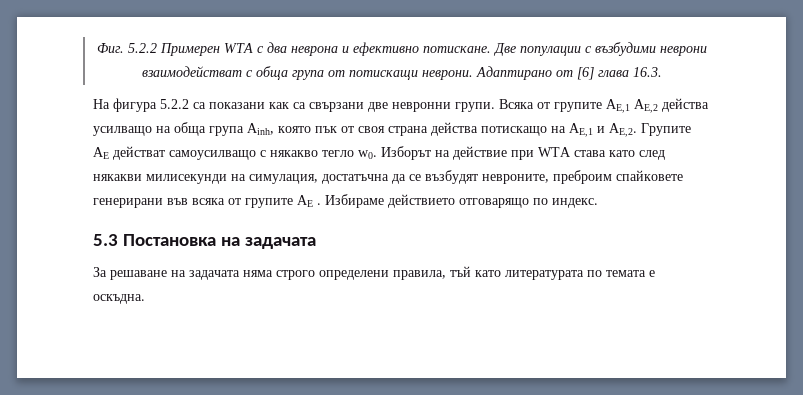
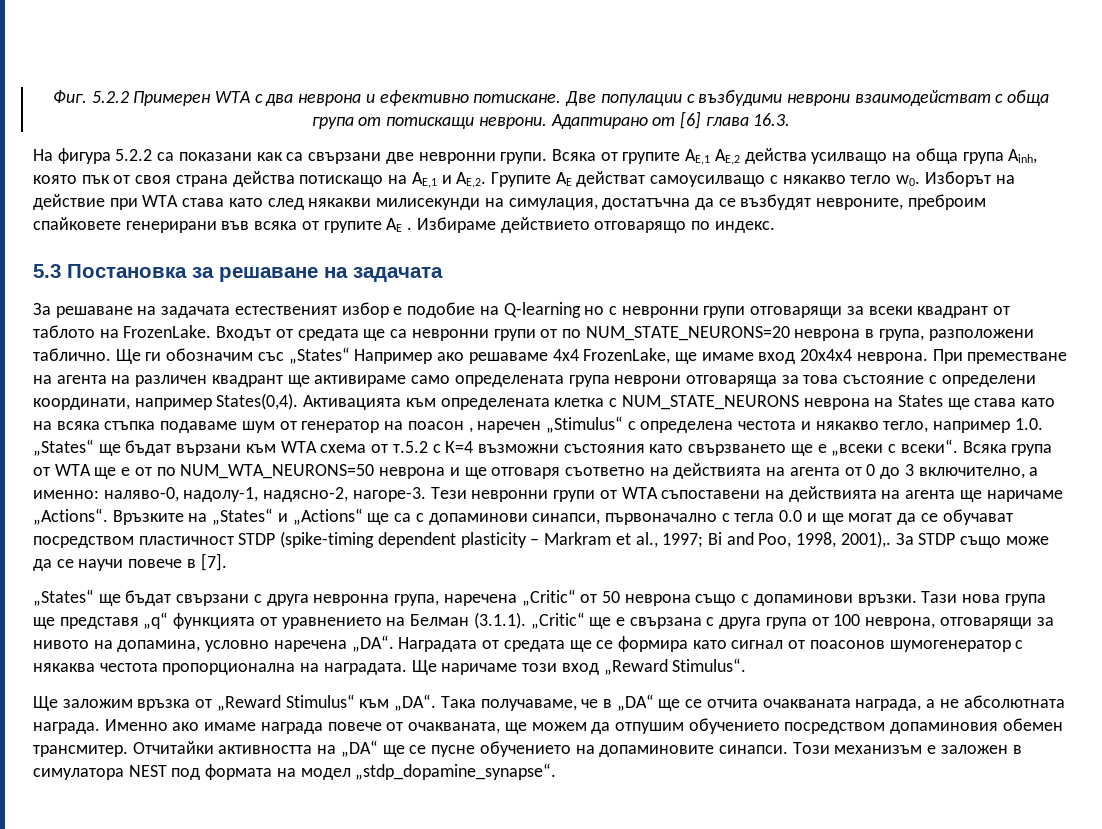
- 5.3 Постановка на задачата
+ 5.3 Постановка за решаване на задачата
- За решаване на задачата няма строго определени правила, тъй като литературата по темата е оскъдна.
+ За решаване на задачата естественият избор е подобие на Q-learning но с невронни групи отговарящи за всеки квадрант от таблото на FrozenLake. Входът от средата ще са невронни групи от по NUM_STATE_NEURONS=20 неврона в група, разположени таблично. Ще ги обозначим със „States“ Например ако решаваме 4х4 FrozenLake, ще имаме вход 20х4х4 неврона. При преместване на агента на различен квадрант ще активираме само определената група неврони отговаряща за това състояние с определени координати, например States(0,4). Активацията към определената клетка с NUM_STATE_NEURONS неврона на States ще става като на всяка стъпка подаваме шум от генератор на поасон , наречен „Stimulus“ с определена честота и някакво тегло, например 1.0. „States“ ще бъдат вързани към WTA схема от т.5.2 с К=4 възможни състояния като свързването ще е „всеки с всеки“. Всяка група от WTA ще е от по NUM_WTA_NEURONS=50 неврона и ще отговаря съответно на действията на агента от 0 до 3 включително, а именно: наляво-0, надолу-1, надясно-2, нагоре-3. Тези невронни групи от WTA съпоставени на действията на агента ще наричаме „Actions“. Връзките на „States“ и „Actions“ ще са с допаминови синапси, първоначално с тегла 0.0 и ще могат да се обучават посредством пластичност STDP (spike-timing dependent plasticity – Markram et al., 1997; Bi and Poo, 1998, 2001),. За STDP също може да се научи повече в [7].
+ „States“ ще бъдат свързани с друга невронна група, наречена „Critic“ от 50 неврона също с допаминови връзки. Тази нова група ще представя „q“ функцията от уравнението на Белман (3.1.1). „Critic“ ще е свързана с друга група от 100 неврона, отговарящи за нивото на допамина, условно наречена „DA“. Наградата от средата ще се формира като сигнал от поасонов шумогенератор с някаква честота пропорционална на наградата. Ще наричаме този вход „Reward Stimulus“.
+ Ще заложим връзка от „Reward Stimulus“ към „DA“. Така получаваме, че в „DA“ ще се отчита очакваната награда, а не абсолютната награда. Именно ако имаме награда повече от очакваната, ще можем да отпушим обучението посредством допаминовия обемен трансмитер. Отчитайки активността на „DA“ ще се пусне обучението на допаминовите синапси. Този механизъм е заложен в симулатора NEST под формата на модел „stdp_dopamine_synapse“.

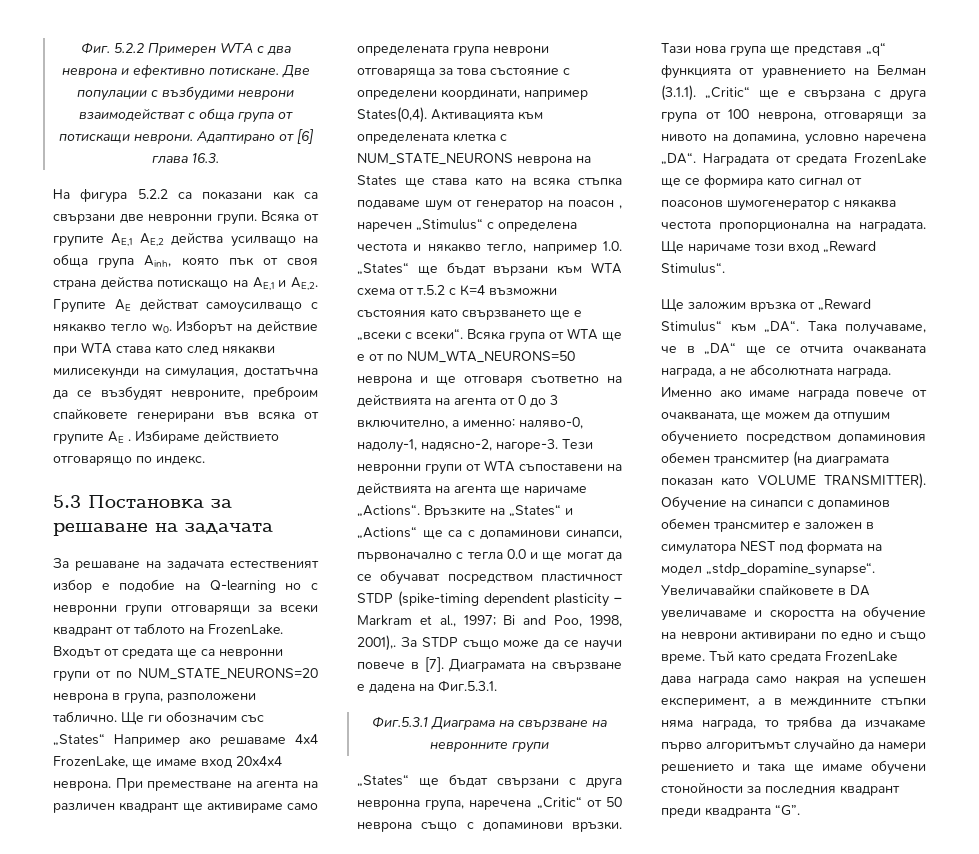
+ Диаграмата на свързване е дадена на Фиг.5.3.1.
+ Фиг.5.3.1 Диаграма на свързване на невронните групи
- Наградата от средата ще се формира като сигнал от поасонов шумогенератор с някаква честота пропорционална на наградата.
+ Наградата от средата FrozenLake ще се формира като сигнал от поасонов шумогенератор с някаква честота пропорционална на наградата.
- Именно ако имаме награда повече от очакваната, ще можем да отпушим обучението посредством допаминовия обемен трансмитер. Отчитайки активността на „DA“ ще се пусне обучението на допаминовите синапси. Този механизъм е заложен в симулатора NEST под формата на модел „stdp_dopamine_synapse“.
+ Именно ако имаме награда повече от очакваната, ще можем да отпушим обучението посредством допаминовия обемен трансмитер (на диаграмата показан като VOLUME TRANSMITTER). Обучение на синапси с допаминов обемен трансмитер е заложен в симулатора NEST под формата на модел „stdp_dopamine_synapse“.
+ Увеличавайки спайковете в DA увеличаваме и скоростта на обучение на неврони активирани по едно и също време. Тъй като средата FrozenLake дава награда само накрая на успешен експеримент, а в междинните стъпки няма награда, то трябва да изчакаме първо алгоритъмът случайно да намери решението и така ще имаме обучени стонойности за последния квадрант преди квадранта “G”.

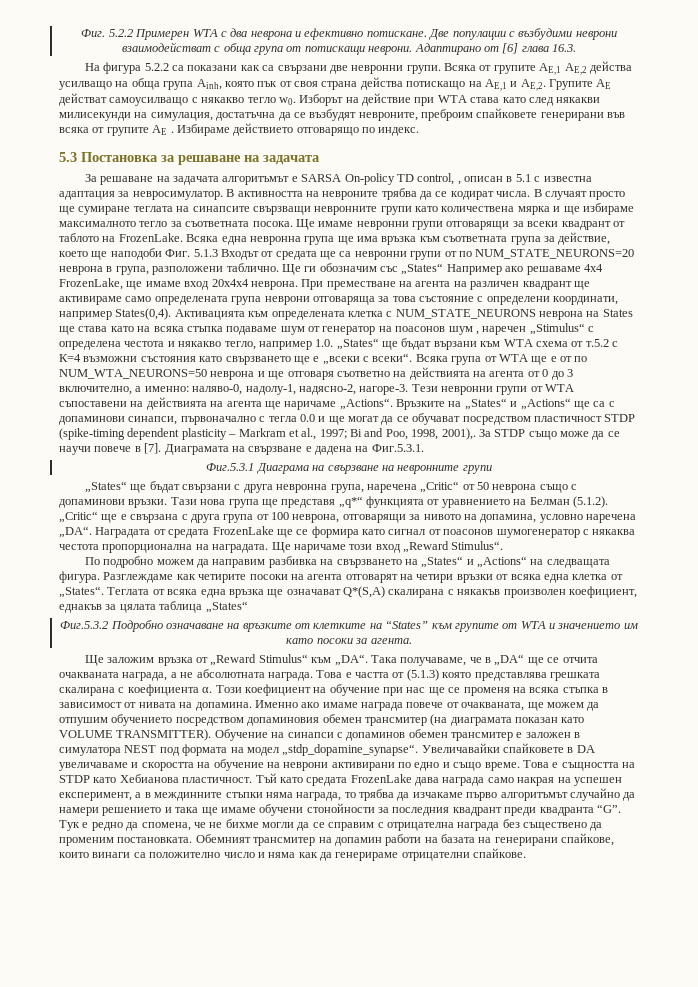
- За решаване на задачата естественият избор е подобие на Q-learning но с невронни групи отговарящи за всеки квадрант от таблото на FrozenLake.
+ За решаване на задачата алгоритъмът е SARSA On-policy TD control, , описан в 5.1 с известна адаптация за невросимулатор. В активността на невроните трябва да се кодират числа. В случаят просто ще сумиране теглата на синапсите свързващи невронните групи като количествена мярка и ще избираме максималното тегло за съответната посока. Ще имаме невронни групи отговарящи за всеки квадрант от таблото на FrozenLake.
- Входът от средата ще са невронни групи от по NUM_STATE_NEURONS=20 неврона в група, разположени таблично.
+ Всяка една невронна група ще има връзка към съответната група за действие, което ще наподоби Фиг. 5.1.3 Входът от средата ще са невронни групи от по NUM_STATE_NEURONS=20 неврона в група, разположени таблично.
- Активацията към определената клетка с NUM_STATE_NEURONS неврона на States ще става като на всяка стъпка подаваме шум от генератор на поасон , наречен „Stimulus“ с определена честота и някакво тегло, например 1.0. „States“ ще бъдат вързани към WTA схема от т.5.2 с К=4 възможни състояния като свързването ще е „всеки с всеки“.
+ Активацията към определената клетка с NUM_STATE_NEURONS неврона на States ще става като на всяка стъпка подаваме шум от генератор на поасонов шум , наречен „Stimulus“ с определена честота и някакво тегло, например 1.0. „States“ ще бъдат вързани към WTA схема от т.5.2 с К=4 възможни състояния като свързването ще е „всеки с всеки“.
- Тази нова група ще представя „q“ функцията от уравнението на Белман (3.1.1). „Critic“ ще е свързана с друга група от 100 неврона, отговарящи за нивото на допамина, условно наречена „DA“.
+ Тази нова група ще представя „q*“ функцията от уравнението на Белман (5.1.2). „Critic“ ще е свързана с друга група от 100 неврона, отговарящи за нивото на допамина, условно наречена „DA“.
+ По подробно можем да направим разбивка на свързването на „States“ и „Actions“ на следващата фигура. Разглеждаме как четирите посоки на агента отговарят на четири връзки от всяка една клетка от „States“. Теглата от всяка една връзка ще означават Q*(S,A) скалирана с някакъв произволен коефициент, еднакъв за цялата таблица „States“
+ Фиг.5.3.2 Подробно означаване на връзките от клетките на “States” към групите от WTA и значението им като посоки за агента.
+ Това е частта от (5.1.3) която представлява грешката скалирана с коефициента α. Този коефициент на обучение при нас ще се променя на всяка стъпка в зависимост от нивата на допамина.
+ Това е същността на STDP като Хебианова пластичност.
- Тъй като средата FrozenLake дава награда само накрая на успешен експеримент, а в междинните стъпки няма награда, то трябва да изчакаме първо алгоритъмът случайно да намери решението и така ще имаме обучени стонойности за последния квадрант преди квадранта “G”.
+ Тъй като средата FrozenLake дава награда само накрая на успешен експеримент, а в междинните стъпки няма награда, то трябва да изчакаме първо алгоритъмът случайно да намери решението и така ще имаме обучени стонойности за последния квадрант преди квадранта “G”. Тук е редно да спомена, че не бихме могли да се справим с отрицателна награда без съществено да променим постановката. Обемният трансмитер на допамин работи на базата на генерирани спайкове, които винаги са положително число и няма как да генерираме отрицателни спайкове.

